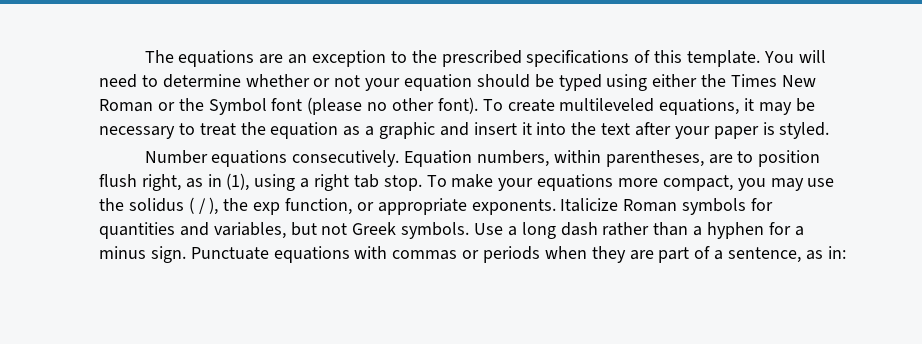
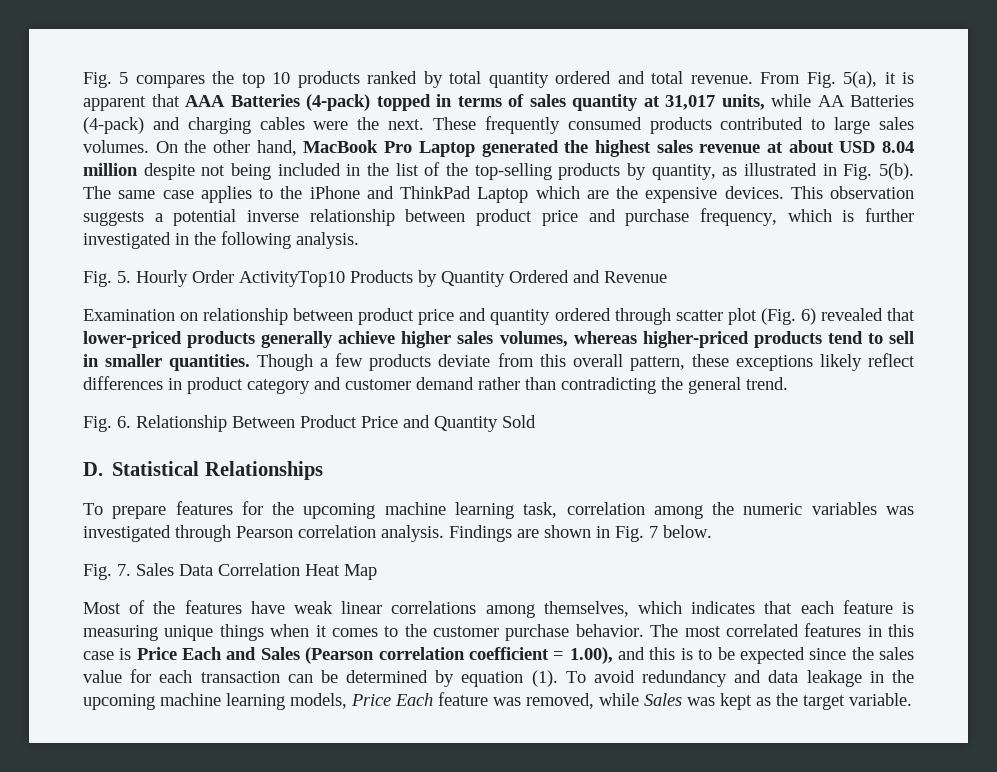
- The equations are an exception to the prescribed specifications of this template. You will need to determine whether or not your equation should be typed using either the Times New Roman or the Symbol font (please no other font). To create multileveled equations, it may be necessary to treat the equation as a graphic and insert it into the text after your paper is styled.
- Number equations consecutively. Equation numbers, within parentheses, are to position flush right, as in (1), using a right tab stop. To make your equations more compact, you may use the solidus ( / ), the exp function, or appropriate exponents. Italicize Roman symbols for quantities and variables, but not Greek symbols. Use a long dash rather than a hyphen for a minus sign. Punctuate equations with commas or periods when they are part of a sentence, as in:
+ Fig. 5 compares the top 10 products ranked by total quantity ordered and total revenue. From Fig. 5(a), it is apparent that AAA Batteries (4-pack) topped in terms of sales quantity at 31,017 units, while AA Batteries (4-pack) and charging cables were the next. These frequently consumed products contributed to large sales volumes. On the other hand, MacBook Pro Laptop generated the highest sales revenue at about USD 8.04 million despite not being included in the list of the top-selling products by quantity, as illustrated in Fig. 5(b). The same case applies to the iPhone and ThinkPad Laptop which are the expensive devices. This observation suggests a potential inverse relationship between product price and purchase frequency, which is further investigated in the following analysis.
+ Fig. 5. Hourly Order ActivityTop10 Products by Quantity Ordered and Revenue
+ Examination on relationship between product price and quantity ordered through scatter plot (Fig. 6) revealed that lower-priced products generally achieve higher sales volumes, whereas higher-priced products tend to sell in smaller quantities. Though a few products deviate from this overall pattern, these exceptions likely reflect differences in product category and customer demand rather than contradicting the general trend.
+ Fig. 6. Relationship Between Product Price and Quantity Sold
+ D. Statistical Relationships
+ To prepare features for the upcoming machine learning task, correlation among the numeric variables was investigated through Pearson correlation analysis. Findings are shown in Fig. 7 below.
+ Fig. 7. Sales Data Correlation Heat Map
+ Most of the features have weak linear correlations among themselves, which indicates that each feature is measuring unique things when it comes to the customer purchase behavior. The most correlated features in this case is Price Each and Sales (Pearson correlation coefficient = 1.00), and this is to be expected since the sales value for each transaction can be determined by equation (1). To avoid redundancy and data leakage in the upcoming machine learning models, Price Each feature was removed, while Sales was kept as the target variable.

